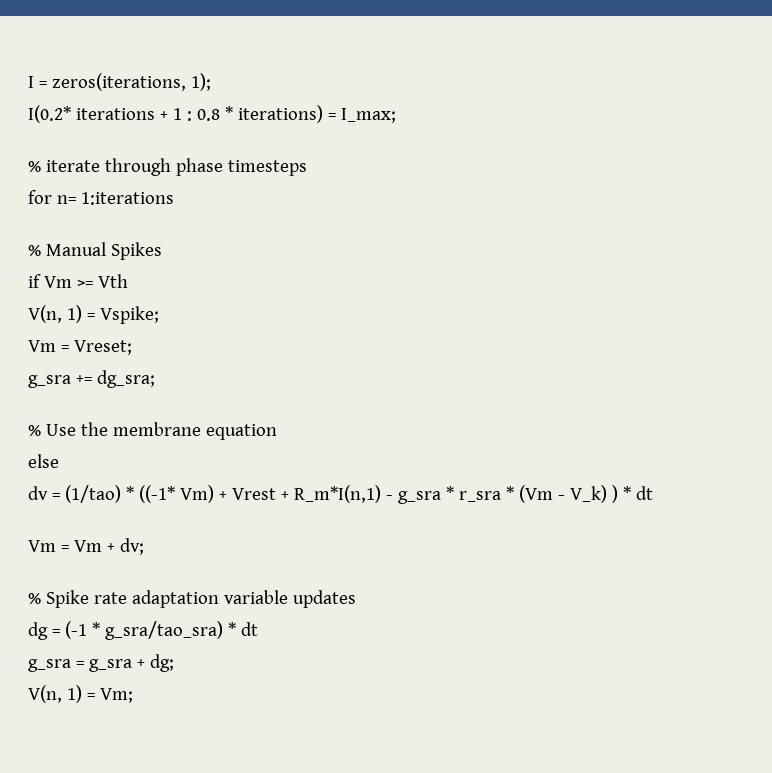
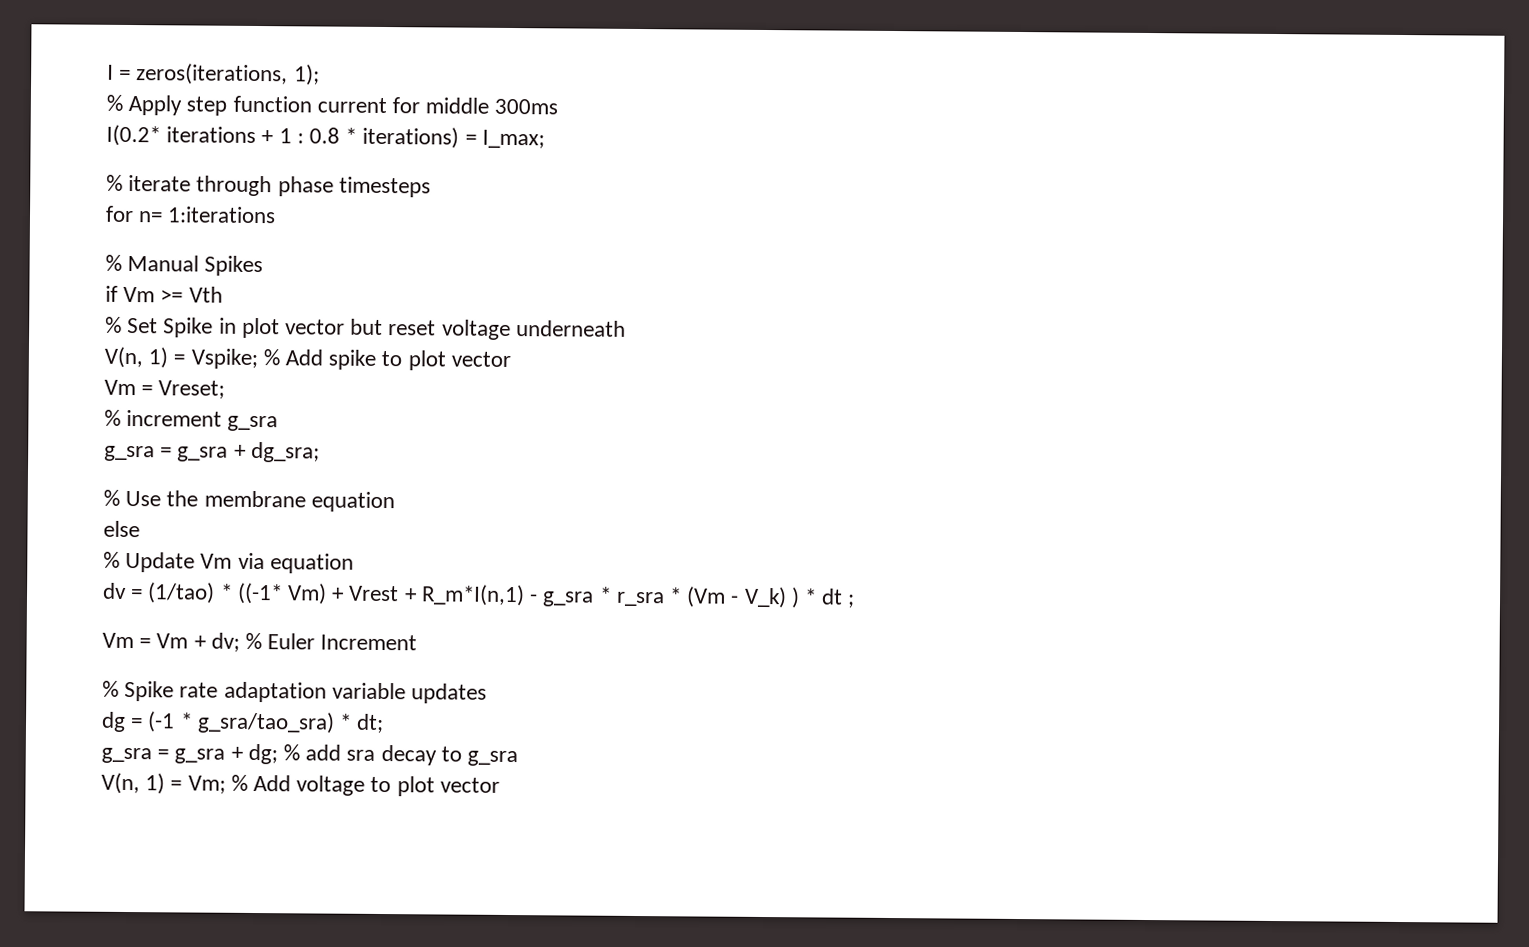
+ % Apply step function current for middle 300ms
- V(n, 1) = Vspike;
+ % Set Spike in plot vector but reset voltage underneath
+ V(n, 1) = Vspike; % Add spike to plot vector
- g_sra += dg_sra;
+ % increment g_sra
+ g_sra = g_sra + dg_sra;
+ % Update Vm via equation
- dv = (1/tao) * ((-1* Vm) + Vrest + R_m*I(n,1) - g_sra * r_sra * (Vm - V_k) ) * dt
+ dv = (1/tao) * ((-1* Vm) + Vrest + R_m*I(n,1) - g_sra * r_sra * (Vm - V_k) ) * dt ;
- Vm = Vm + dv;
+ Vm = Vm + dv; % Euler Increment
- dg = (-1 * g_sra/tao_sra) * dt
+ dg = (-1 * g_sra/tao_sra) * dt;
- g_sra = g_sra + dg;
- V(n, 1) = Vm;
+ g_sra = g_sra + dg; % add sra decay to g_sra
+ V(n, 1) = Vm; % Add voltage to plot vector

